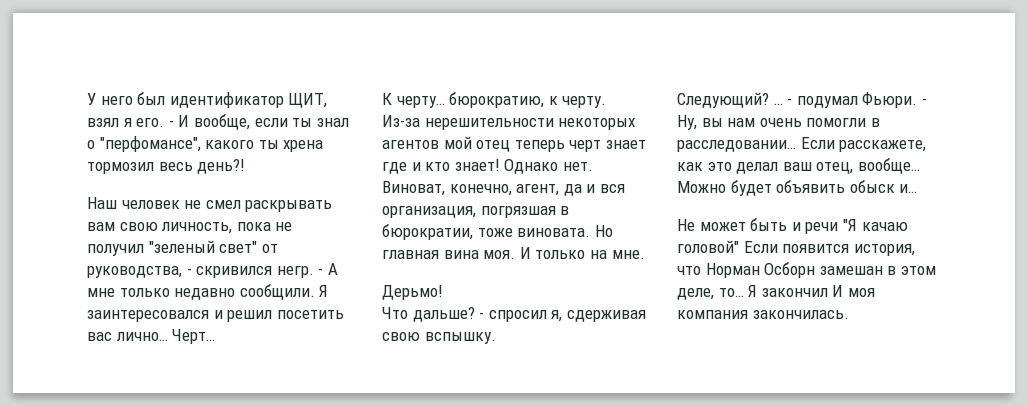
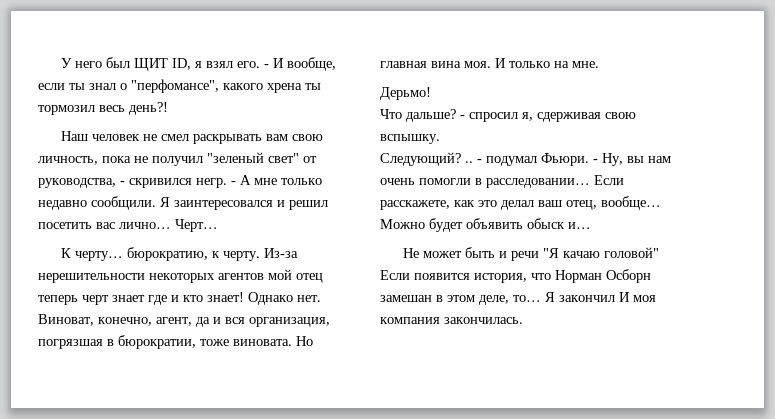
- У него был идентификатор ЩИТ, взял я его.
+ У него был ЩИТ ID, я взял его.
- - И вообще, если ты знал о "перфомансе", какого ты хрена тормозил весь день?!
+ - И вообще, если ты знал о "перфомансе", какого хрена ты тормозил весь день?!
- Следующий? …
+ Следующий? ..

